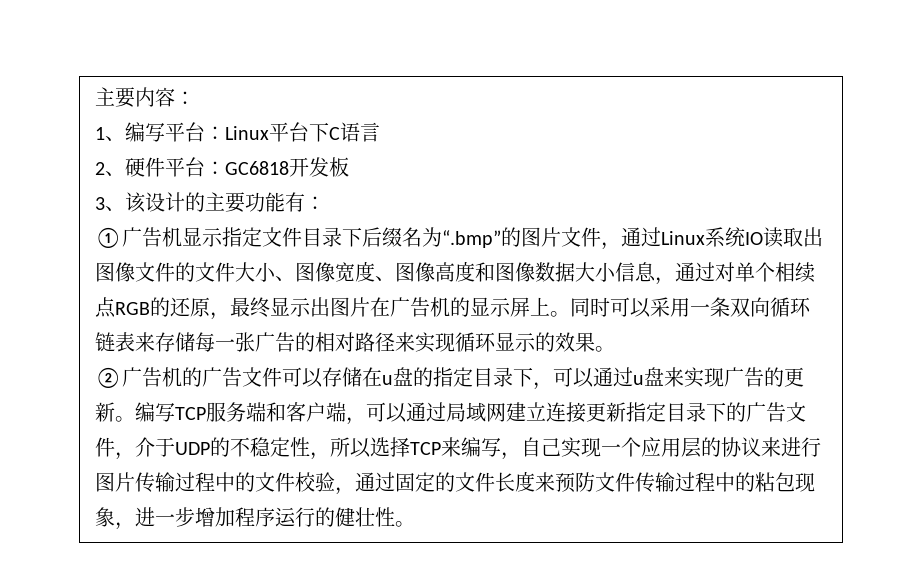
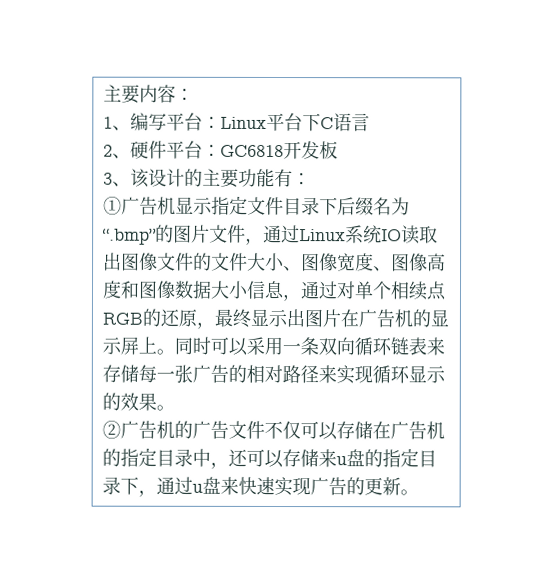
- ②广告机的广告文件可以存储在u盘的指定目录下，可以通过u盘来实现广告的更新。编写TCP服务端和客户端，可以通过局域网建立连接更新指定目录下的广告文件，介于UDP的不稳定性，所以选择TCP来编写，自己实现一个应用层的协议来进行图片传输过程中的文件校验，通过固定的文件长度来预防文件传输过程中的粘包现象，进一步增加程序运行的健壮性。
+ ②广告机的广告文件不仅可以存储在广告机的指定目录中，还可以存储来u盘的指定目录下，通过u盘来快速实现广告的更新。

